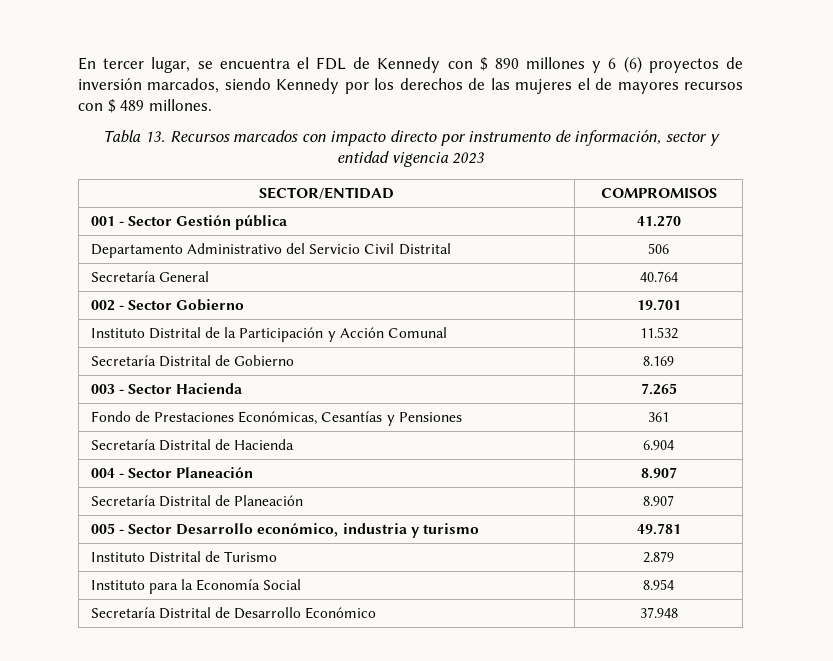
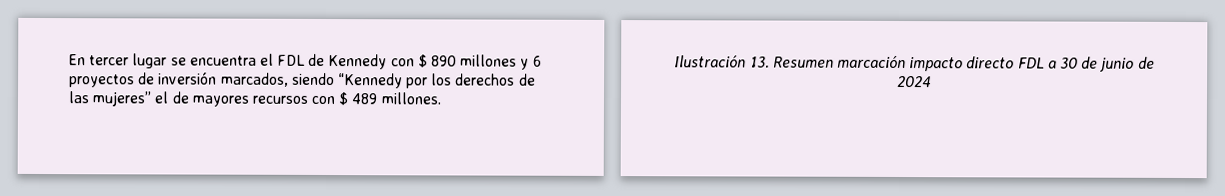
- En tercer lugar, se encuentra el FDL de Kennedy con $ 890 millones y 6 (6) proyectos de inversión marcados, siendo Kennedy por los derechos de las mujeres el de mayores recursos con $ 489 millones.
+ En tercer lugar se encuentra el FDL de Kennedy con $ 890 millones y 6 proyectos de inversión marcados, siendo “Kennedy por los derechos de las mujeres” el de mayores recursos con $ 489 millones.
- Tabla 13. Recursos marcados con impacto directo por instrumento de información, sector y entidad vigencia 2023
- SECTOR/ENTIDAD | COMPROMISOS
- 001 - Sector Gestión pública | 41.270
- Departamento Administrativo del Servicio Civil Distrital | 506
- Secretaría General | 40.764
- 002 - Sector Gobierno | 19.701
- Instituto Distrital de la Participación y Acción Comunal | 11.532
- Secretaría Distrital de Gobierno | 8.169
- 003 - Sector Hacienda | 7.265
- Fondo de Prestaciones Económicas, Cesantías y Pensiones | 361
- Secretaría Distrital de Hacienda | 6.904
- 004 - Sector Planeación | 8.907
- Secretaría Distrital de Planeación | 8.907
- 005 - Sector Desarrollo económico, industria y turismo | 49.781
- Instituto Distrital de Turismo | 2.879
- Instituto para la Economía Social | 8.954
- Secretaría Distrital de Desarrollo Económico | 37.948
+ Ilustración 13. Resumen marcación impacto directo FDL a 30 de junio de 2024

